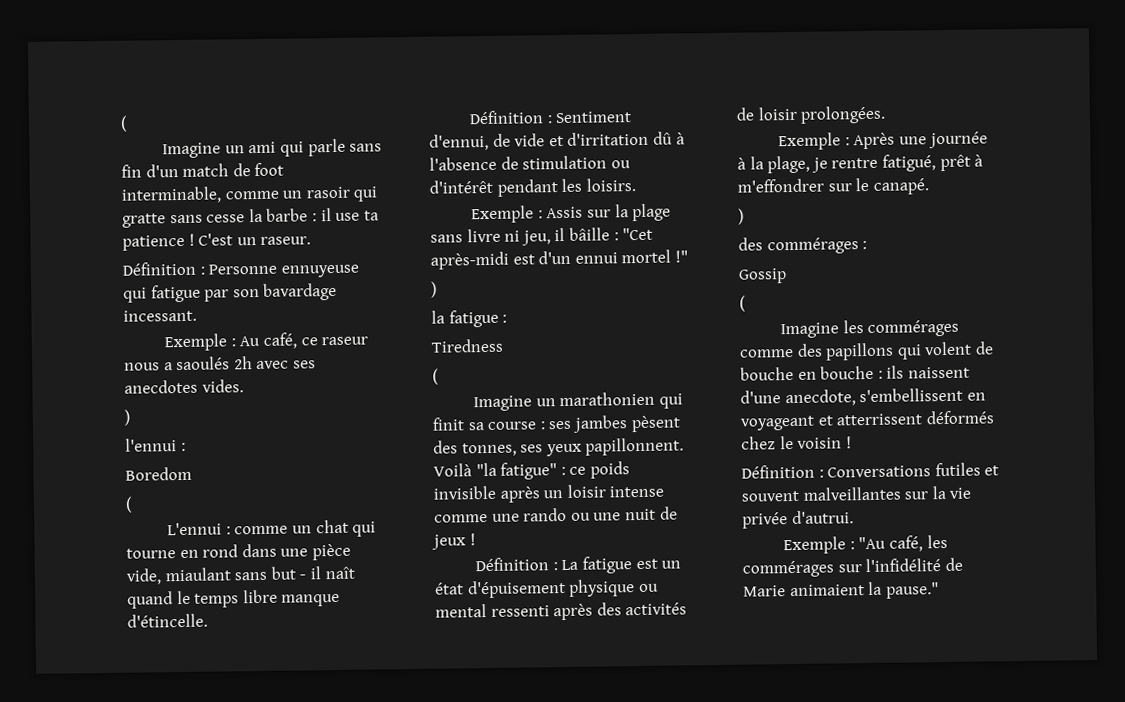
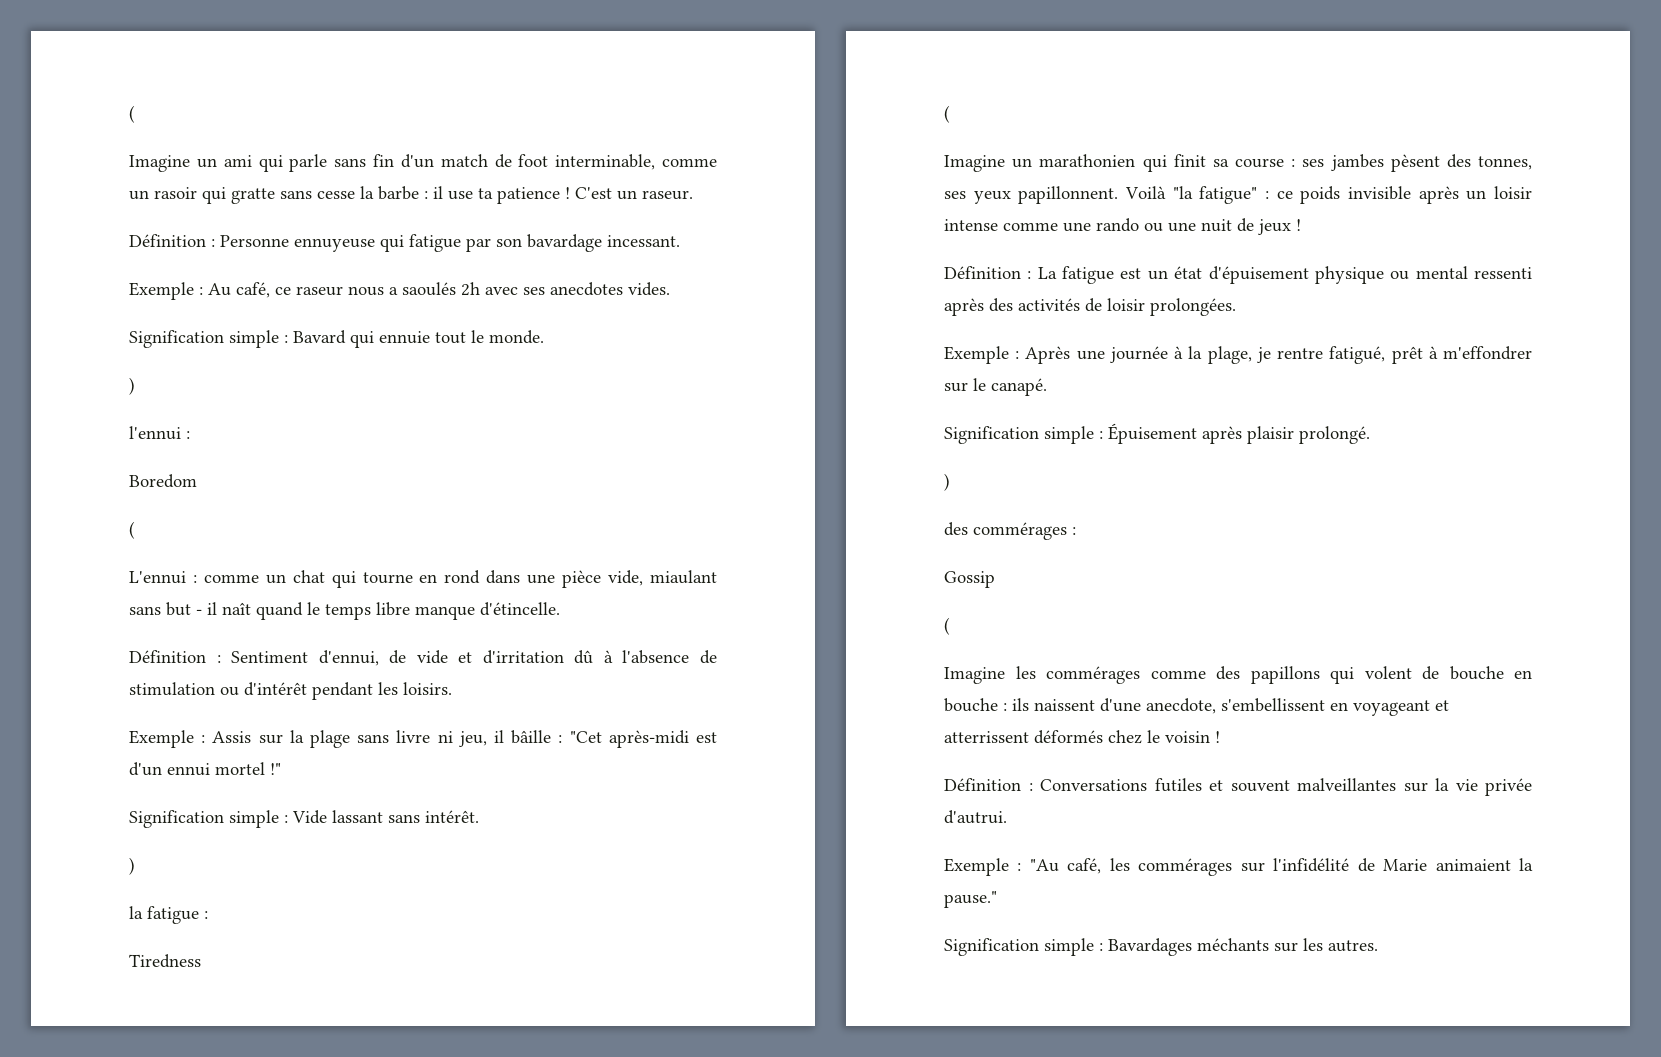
+ Signification simple : Bavard qui ennuie tout le monde.
+ Signification simple : Vide lassant sans intérêt.
+ Signification simple : Épuisement après plaisir prolongé.
+ Signification simple : Bavardages méchants sur les autres.

